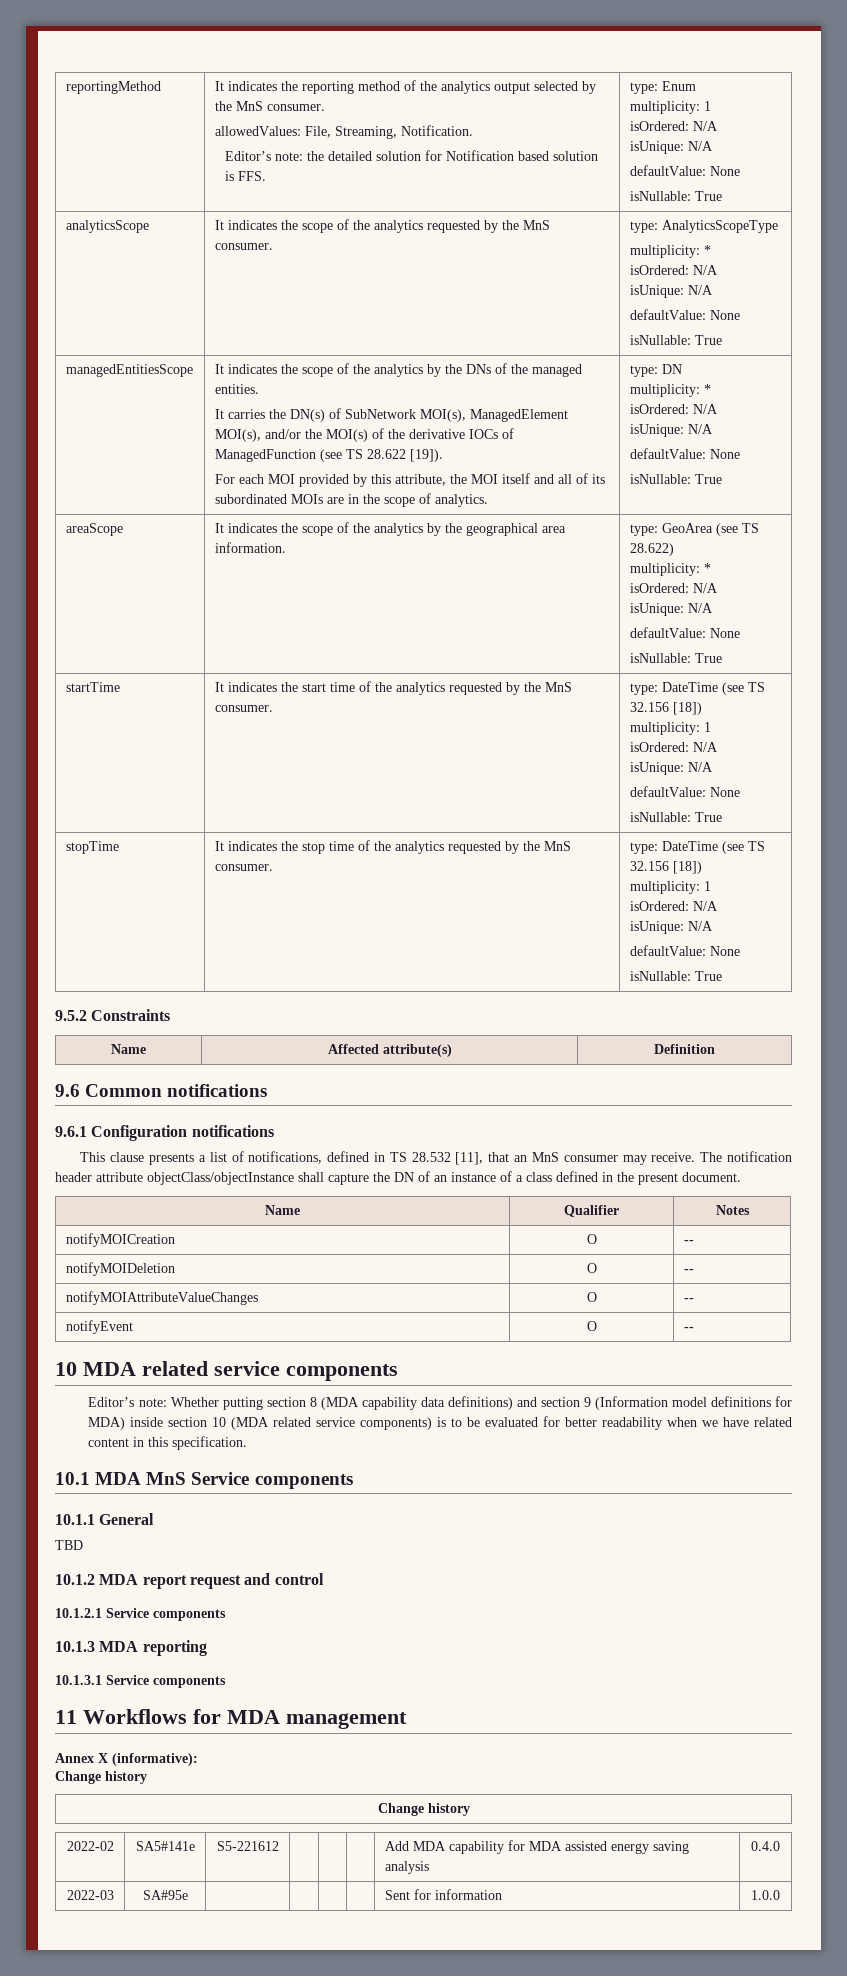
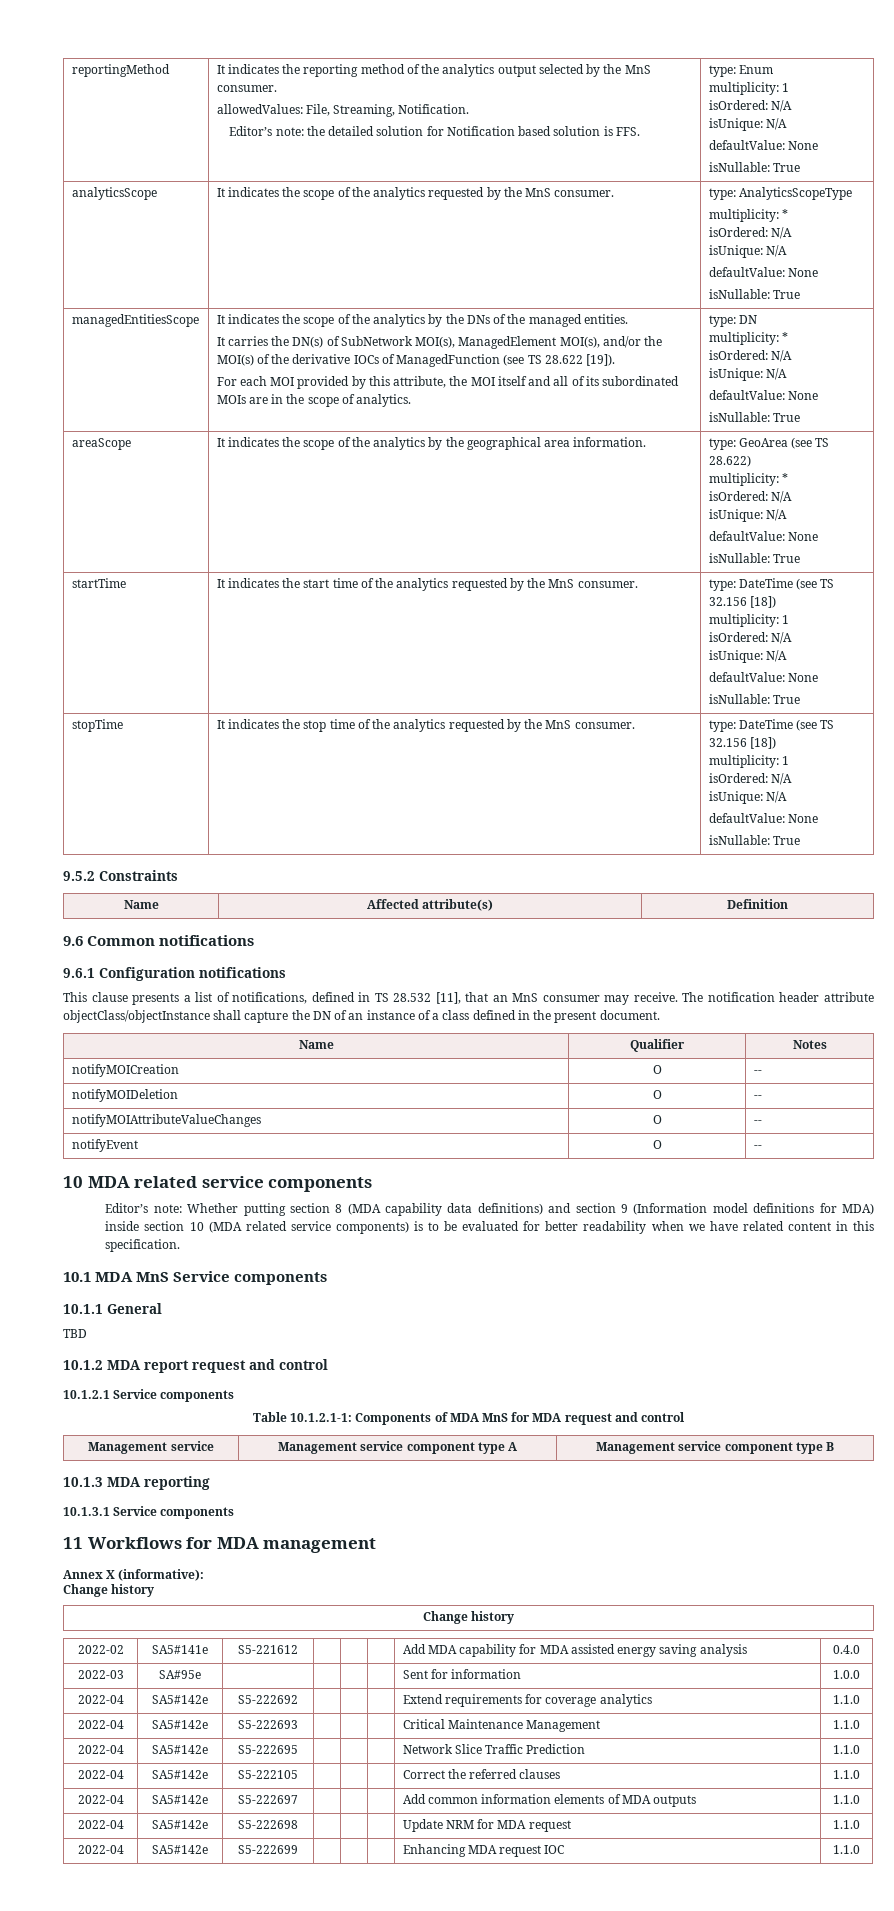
+ Table 10.1.2.1-1: Components of MDA MnS for MDA request and control
+ Management service | Management service component type A | Management service component type B
+ 2022-04 | SA5#142e | S5-222692 | | | | Extend requirements for coverage analytics | 1.1.0
+ 2022-04 | SA5#142e | S5-222693 | | | | Critical Maintenance Management | 1.1.0
+ 2022-04 | SA5#142e | S5-222695 | | | | Network Slice Traffic Prediction | 1.1.0
+ 2022-04 | SA5#142e | S5-222105 | | | | Correct the referred clauses | 1.1.0
+ 2022-04 | SA5#142e | S5-222697 | | | | Add common information elements of MDA outputs | 1.1.0
+ 2022-04 | SA5#142e | S5-222698 | | | | Update NRM for MDA request | 1.1.0
+ 2022-04 | SA5#142e | S5-222699 | | | | Enhancing MDA request IOC | 1.1.0

